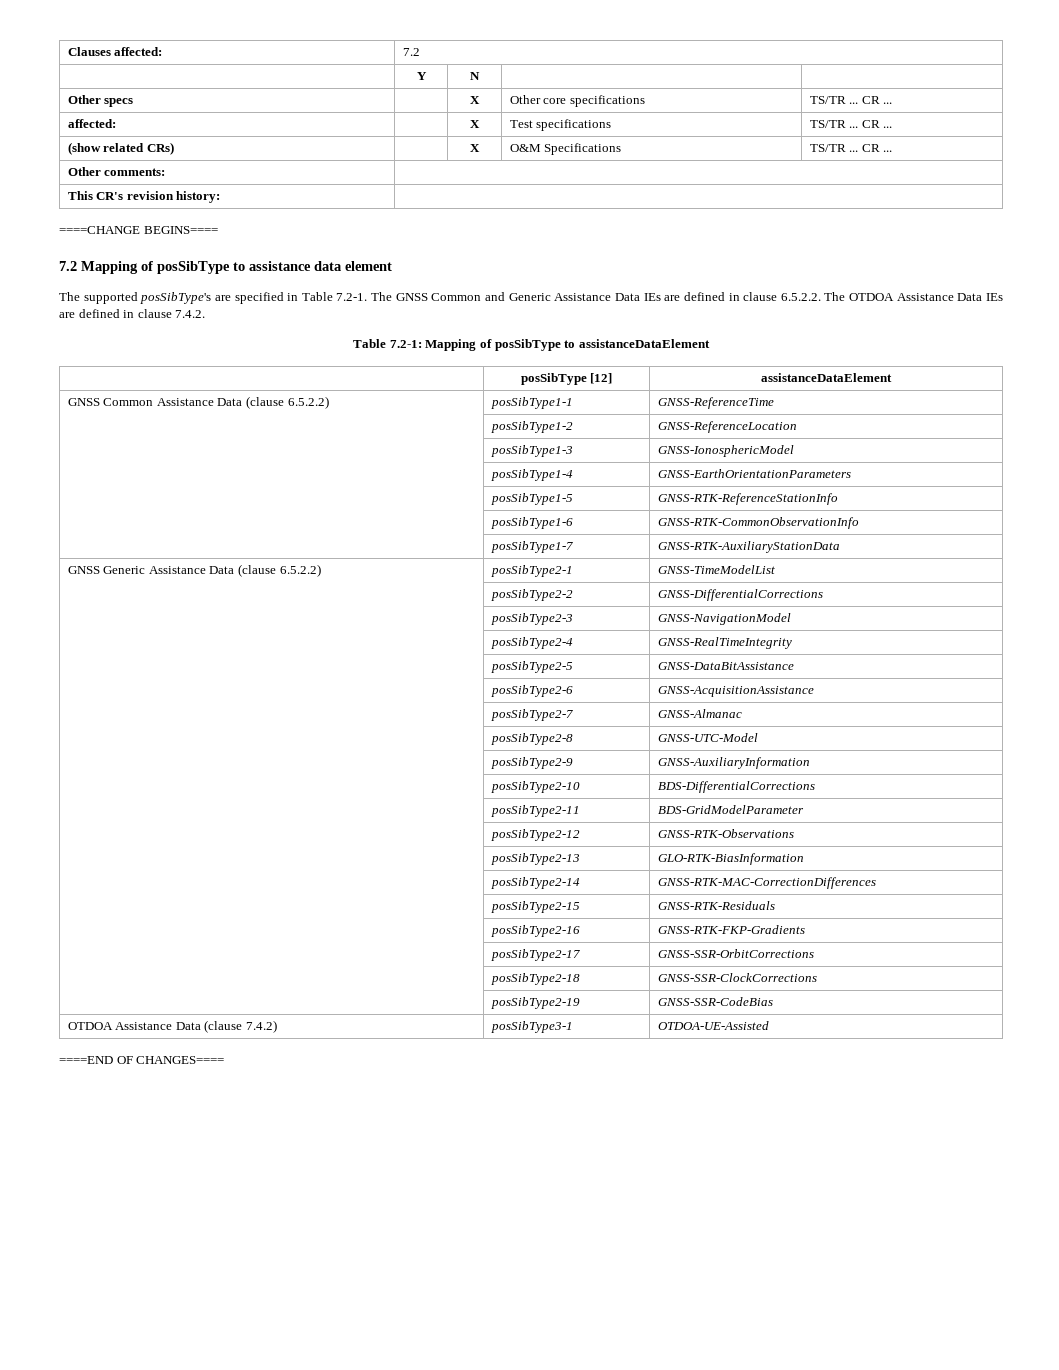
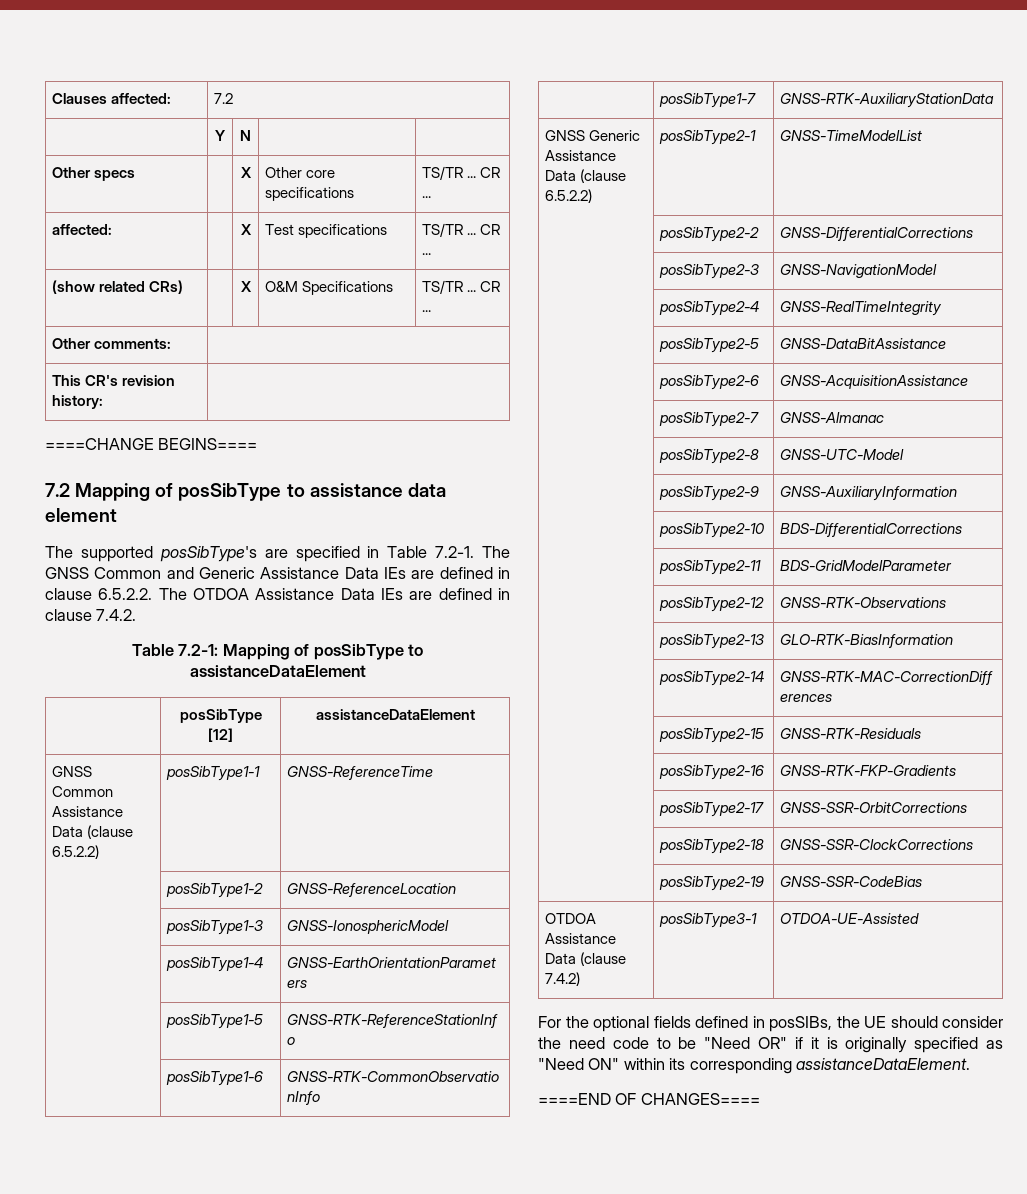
+ For the optional fields defined in posSIBs, the UE should consider the need code to be "Need OR" if it is originally specified as "Need ON" within its corresponding assistanceDataElement.

